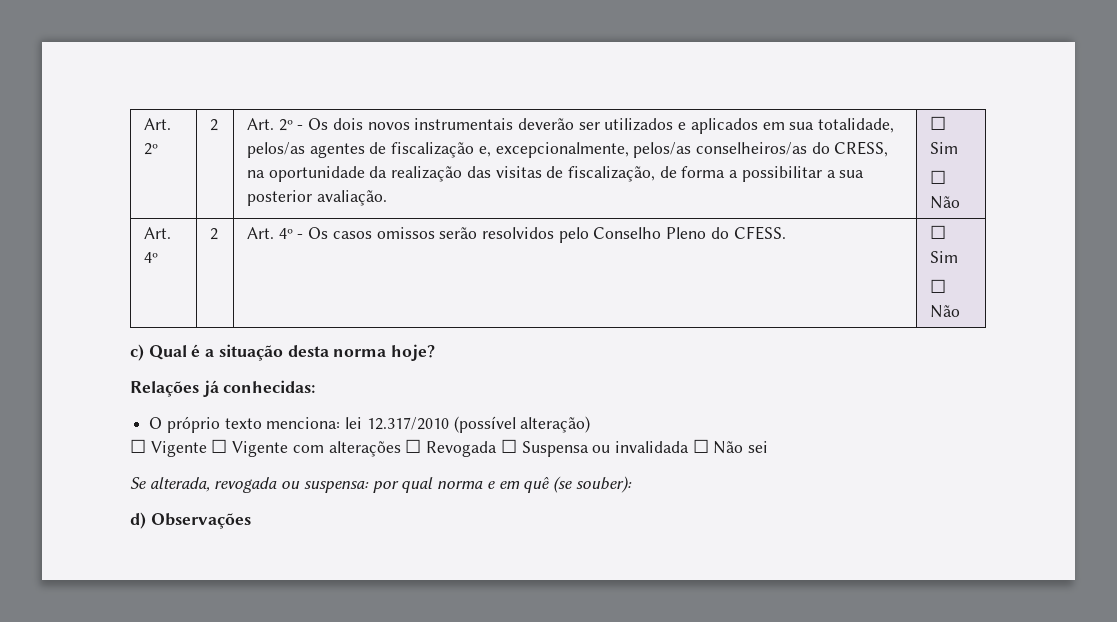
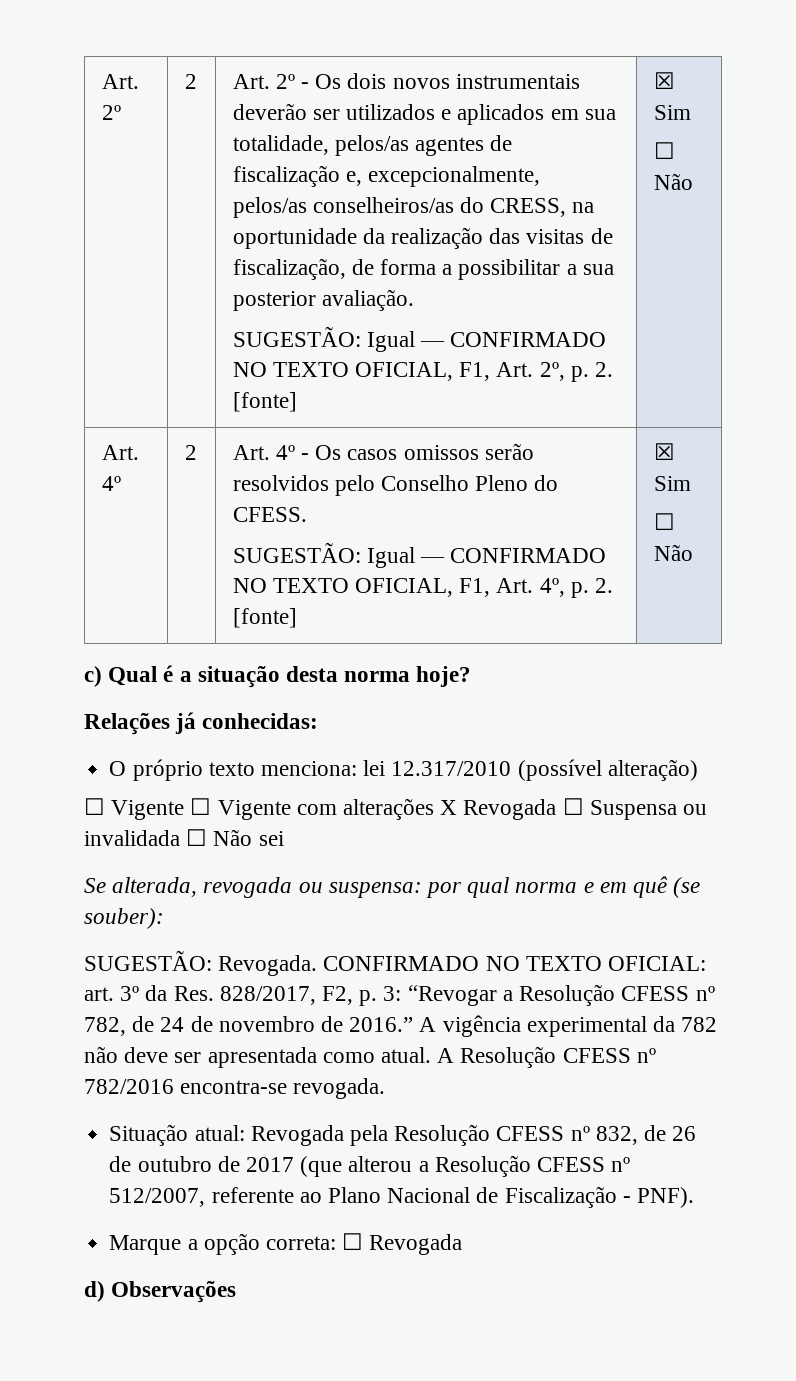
- Art. 2º - Os dois novos instrumentais deverão ser utilizados e aplicados em sua totalidade, pelos/as agentes de fiscalização e, excepcionalmente, pelos/as conselheiros/as do CRESS, na oportunidade da realização das visitas de fiscalização, de forma a possibilitar a sua posterior avaliação. | ☐ Sim
+ Art. 2º - Os dois novos instrumentais deverão ser utilizados e aplicados em sua totalidade, pelos/as agentes de fiscalização e, excepcionalmente, pelos/as conselheiros/as do CRESS, na oportunidade da realização das visitas de fiscalização, de forma a possibilitar a sua posterior avaliação.
+ SUGESTÃO: Igual — CONFIRMADO NO TEXTO OFICIAL, F1, Art. 2º, p. 2. [fonte] | ☒ Sim
- Art. 4º | 2 | Art. 4º - Os casos omissos serão resolvidos pelo Conselho Pleno do CFESS. | ☐ Sim
+ Art. 4º | 2 | Art. 4º - Os casos omissos serão resolvidos pelo Conselho Pleno do CFESS.
+ SUGESTÃO: Igual — CONFIRMADO NO TEXTO OFICIAL, F1, Art. 4º, p. 2. [fonte] | ☒ Sim
- ☐ Vigente ☐ Vigente com alterações ☐ Revogada ☐ Suspensa ou invalidada ☐ Não sei
+ ☐ Vigente ☐ Vigente com alterações X Revogada ☐ Suspensa ou invalidada ☐ Não sei
+ SUGESTÃO: Revogada. CONFIRMADO NO TEXTO OFICIAL: art. 3º da Res. 828/2017, F2, p. 3: “Revogar a Resolução CFESS nº 782, de 24 de novembro de 2016.” A vigência experimental da 782 não deve ser apresentada como atual. A Resolução CFESS nº 782/2016 encontra-se revogada.
+ Situação atual: Revogada pela Resolução CFESS nº 832, de 26 de outubro de 2017 (que alterou a Resolução CFESS nº 512/2007, referente ao Plano Nacional de Fiscalização - PNF).
+ Marque a opção correta: ☐ Revogada

